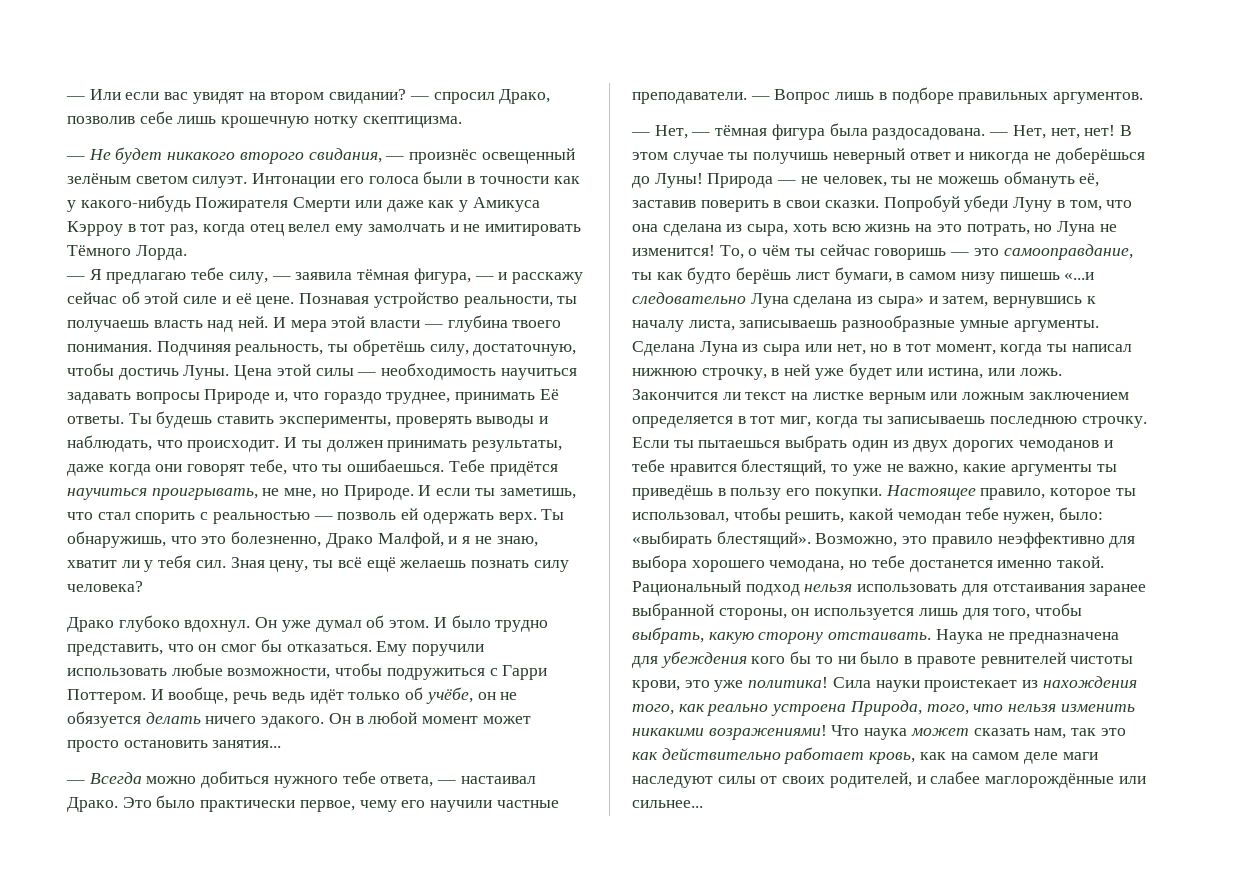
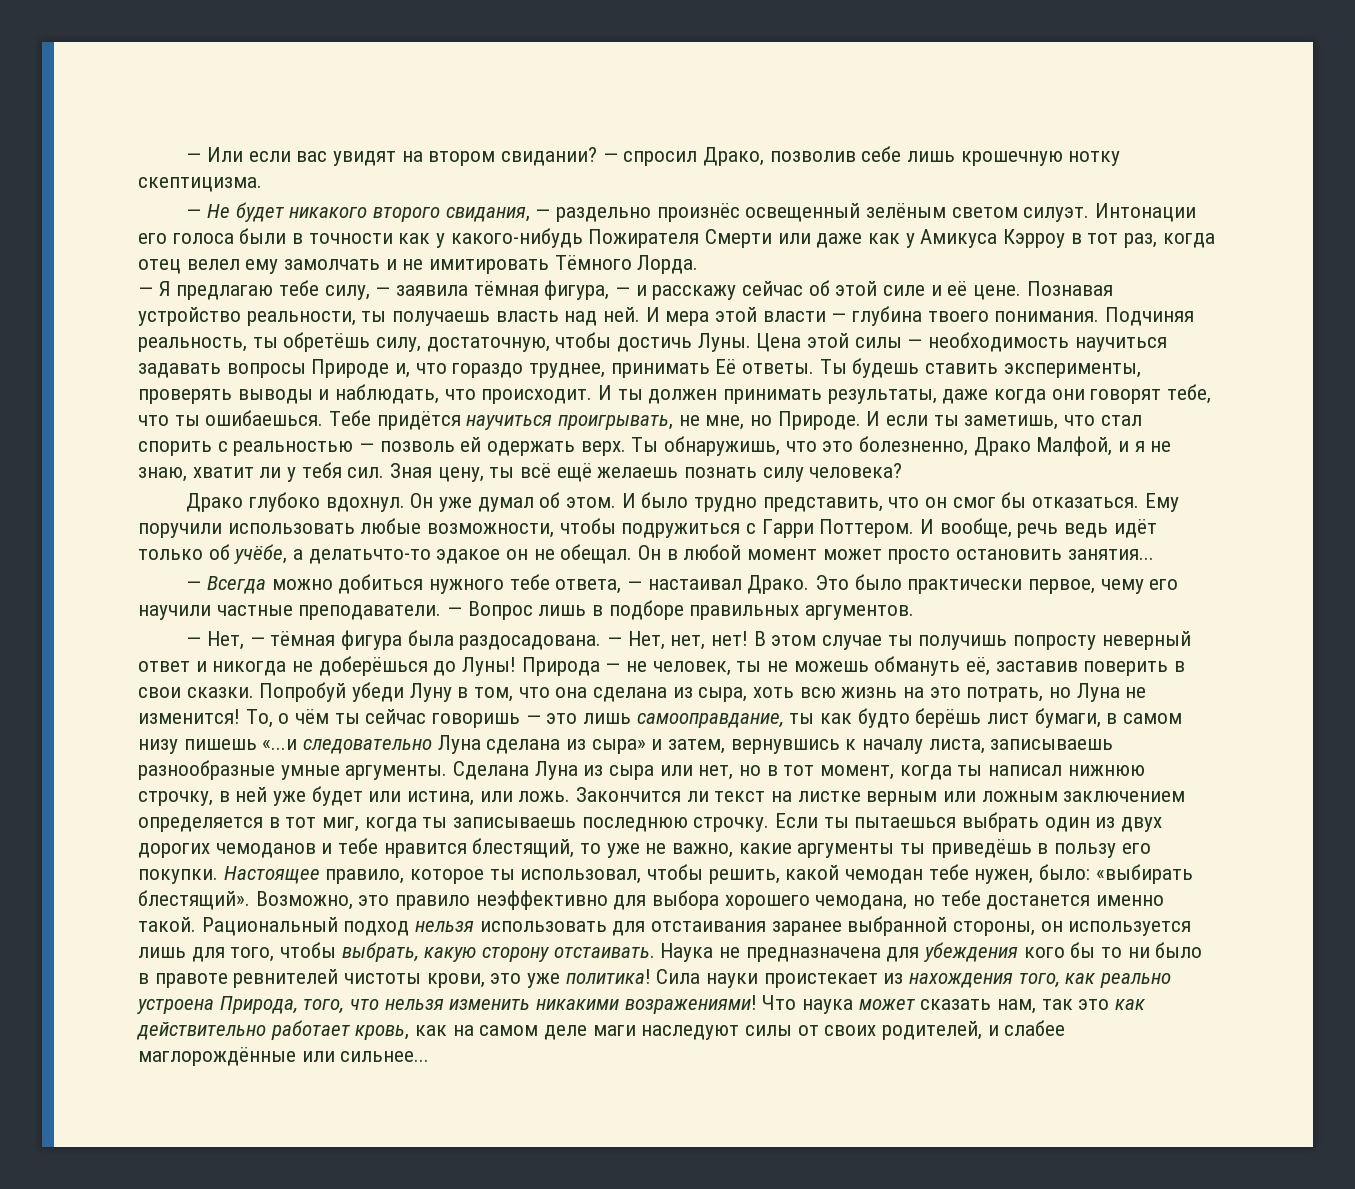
- — Не будет никакого второго свидания, — произнёс освещенный зелёным светом силуэт.
+ — Не будет никакого второго свидания, — раздельно произнёс освещенный зелёным светом силуэт.
- И вообще, речь ведь идёт только об учёбе, он не обязуется делать ничего эдакого.
+ И вообще, речь ведь идёт только об учёбе, а делатьчто-то эдакое он не обещал.
- В этом случае ты получишь неверный ответ и никогда не доберёшься до Луны!
+ В этом случае ты получишь попросту неверный ответ и никогда не доберёшься до Луны!
- То, о чём ты сейчас говоришь — это самооправдание, ты как будто берёшь лист бумаги, в самом низу пишешь «...и следовательно Луна сделана из сыра» и затем, вернувшись к началу листа, записываешь разнообразные умные аргументы.
+ То, о чём ты сейчас говоришь — это лишь самооправдание, ты как будто берёшь лист бумаги, в самом низу пишешь «...и следовательно Луна сделана из сыра» и затем, вернувшись к началу листа, записываешь разнообразные умные аргументы.

